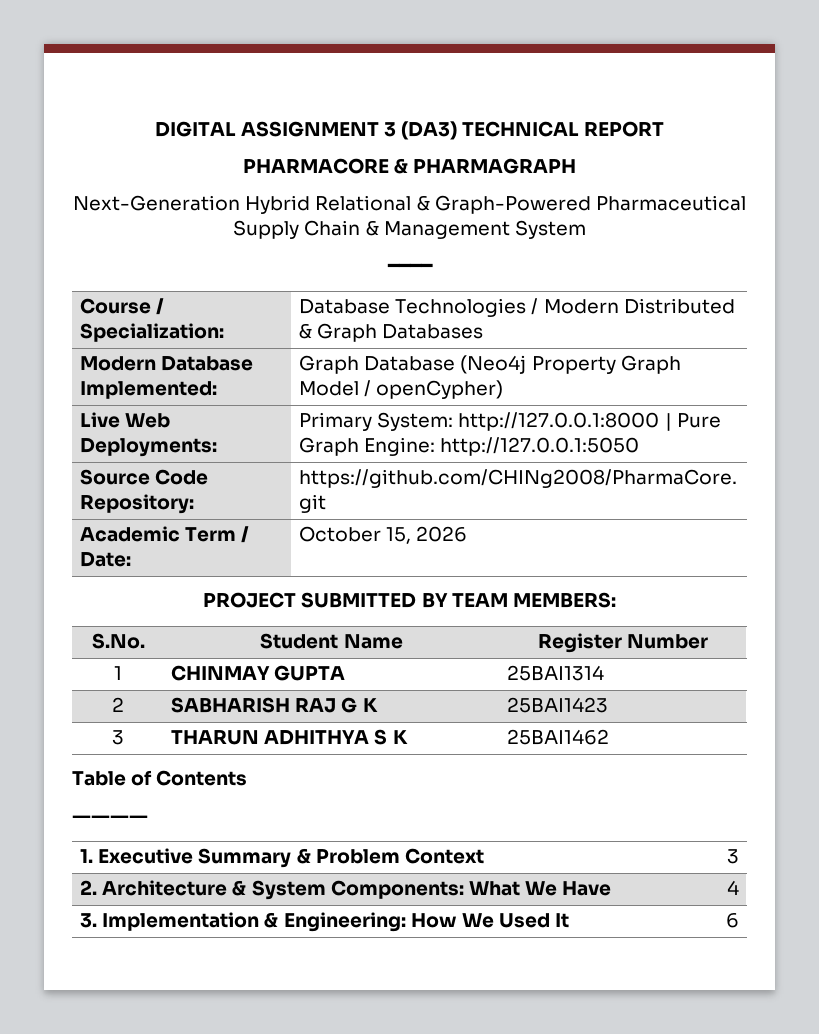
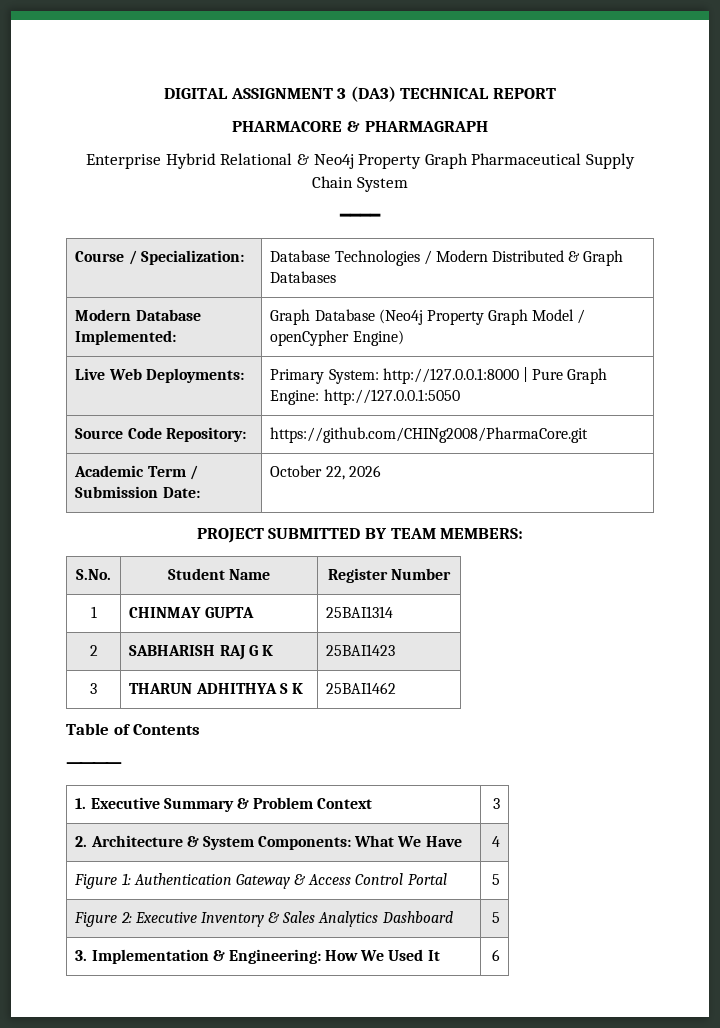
- Next-Generation Hybrid Relational & Graph-Powered Pharmaceutical Supply Chain & Management System
+ Enterprise Hybrid Relational & Neo4j Property Graph Pharmaceutical Supply Chain System
- Modern Database Implemented: | Graph Database (Neo4j Property Graph Model / openCypher)
+ Modern Database Implemented: | Graph Database (Neo4j Property Graph Model / openCypher Engine)
- Academic Term / Date: | October 15, 2026
+ Academic Term / Submission Date: | October 22, 2026
+ Figure 1: Authentication Gateway & Access Control Portal | 5
+ Figure 2: Executive Inventory & Sales Analytics Dashboard | 5

